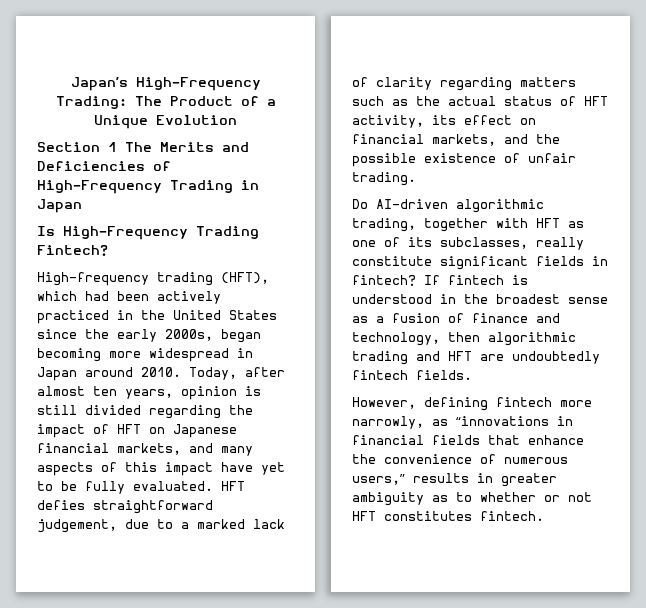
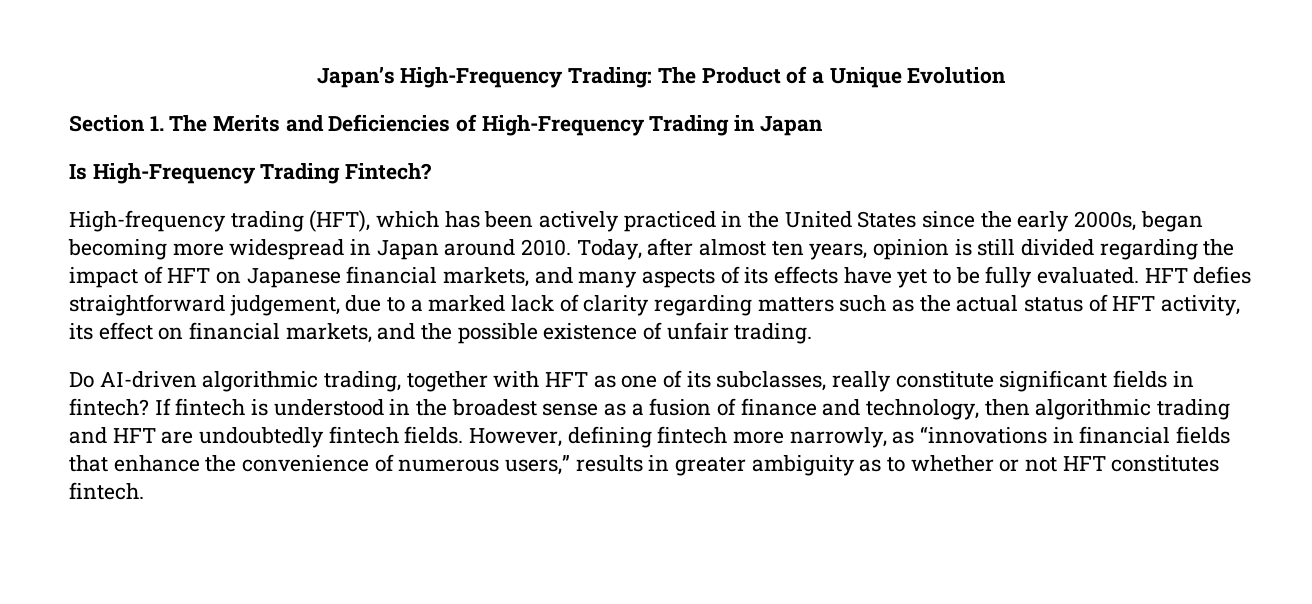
- Section 1 The Merits and Deficiencies of High-Frequency Trading in Japan
+ Section 1. The Merits and Deficiencies of High-Frequency Trading in Japan
- High-frequency trading (HFT), which had been actively practiced in the United States since the early 2000s, began becoming more widespread in Japan around 2010.
+ High-frequency trading (HFT), which has been actively practiced in the United States since the early 2000s, began becoming more widespread in Japan around 2010.
- Today, after almost ten years, opinion is still divided regarding the impact of HFT on Japanese financial markets, and many aspects of this impact have yet to be fully evaluated.
+ Today, after almost ten years, opinion is still divided regarding the impact of HFT on Japanese financial markets, and many aspects of its effects have yet to be fully evaluated.
- If fintech is understood in the broadest sense as a fusion of finance and technology, then algorithmic trading and HFT are undoubtedly fintech fields.
- However, defining fintech more narrowly, as “innovations in financial fields that enhance the convenience of numerous users,” results in greater ambiguity as to whether or not HFT constitutes fintech.
+ If fintech is understood in the broadest sense as a fusion of finance and technology, then algorithmic trading and HFT are undoubtedly fintech fields. However, defining fintech more narrowly, as “innovations in financial fields that enhance the convenience of numerous users,” results in greater ambiguity as to whether or not HFT constitutes fintech.

